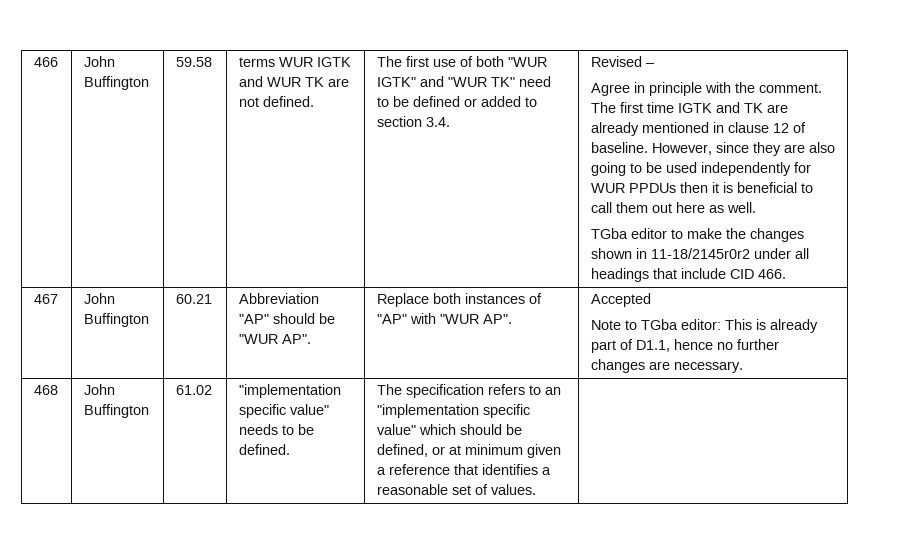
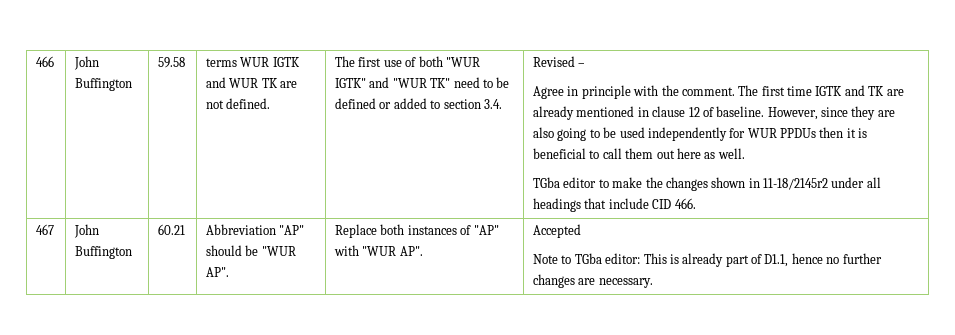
- TGba editor to make the changes shown in 11-18/2145r0r2 under all headings that include CID 466.
+ TGba editor to make the changes shown in 11-18/2145r2 under all headings that include CID 466.
- 468 | John Buffington | 61.02 | "implementation specific value" needs to be defined. | The specification refers to an "implementation specific value" which should be defined, or at minimum given a reference that identifies a reasonable set of values. |

